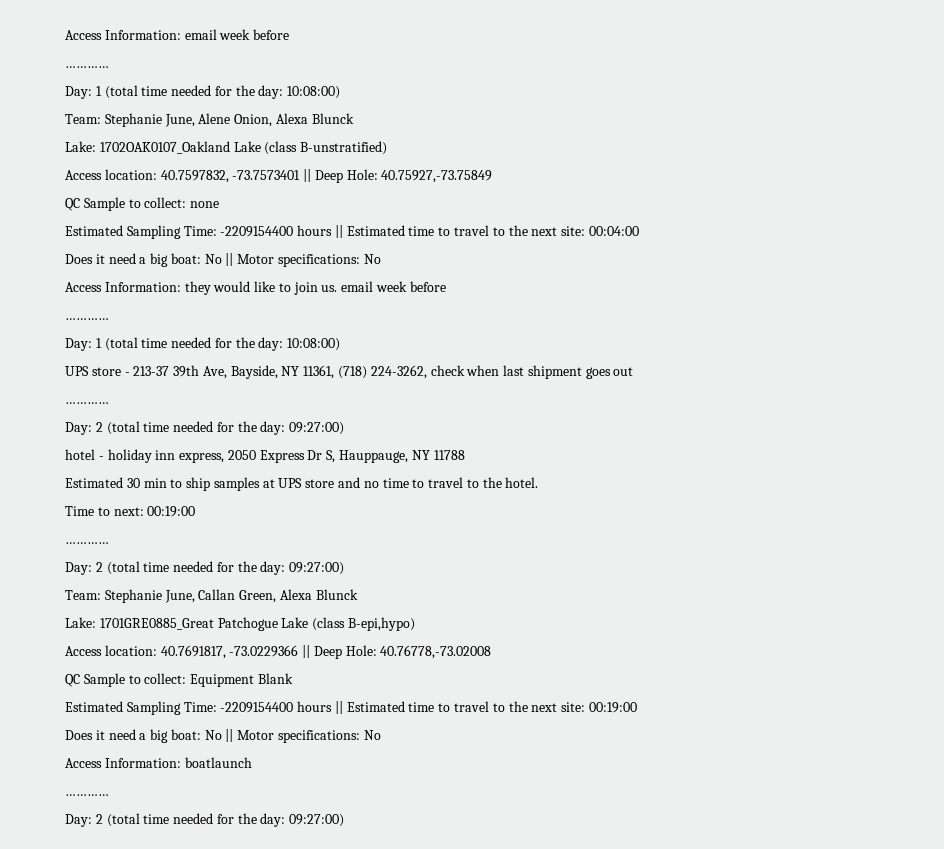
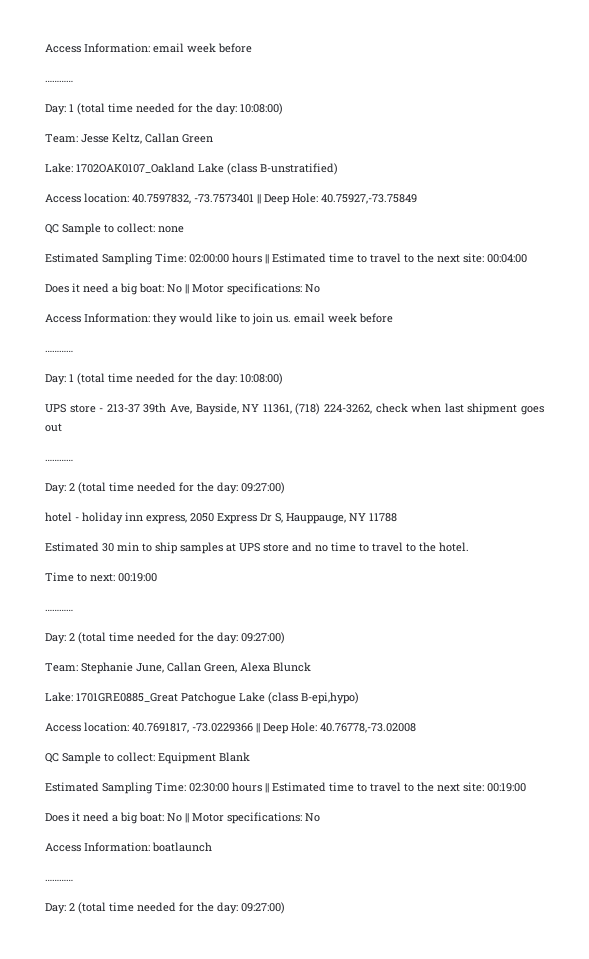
- Team: Stephanie June, Alene Onion, Alexa Blunck
+ Team: Jesse Keltz, Callan Green
- Estimated Sampling Time: -2209154400 hours || Estimated time to travel to the next site: 00:04:00
+ Estimated Sampling Time: 02:00:00 hours || Estimated time to travel to the next site: 00:04:00
- Estimated Sampling Time: -2209154400 hours || Estimated time to travel to the next site: 00:19:00
+ Estimated Sampling Time: 02:30:00 hours || Estimated time to travel to the next site: 00:19:00

